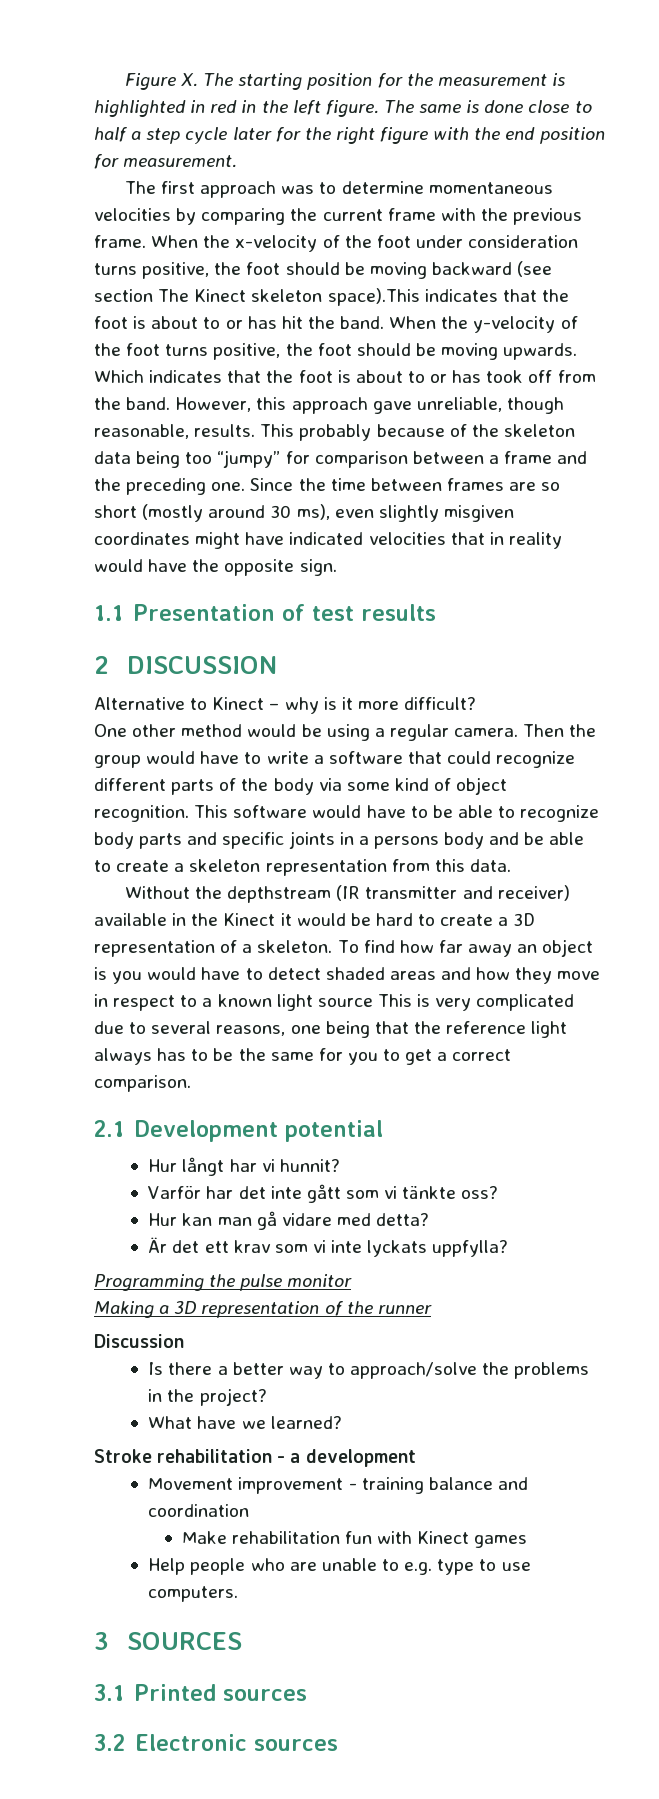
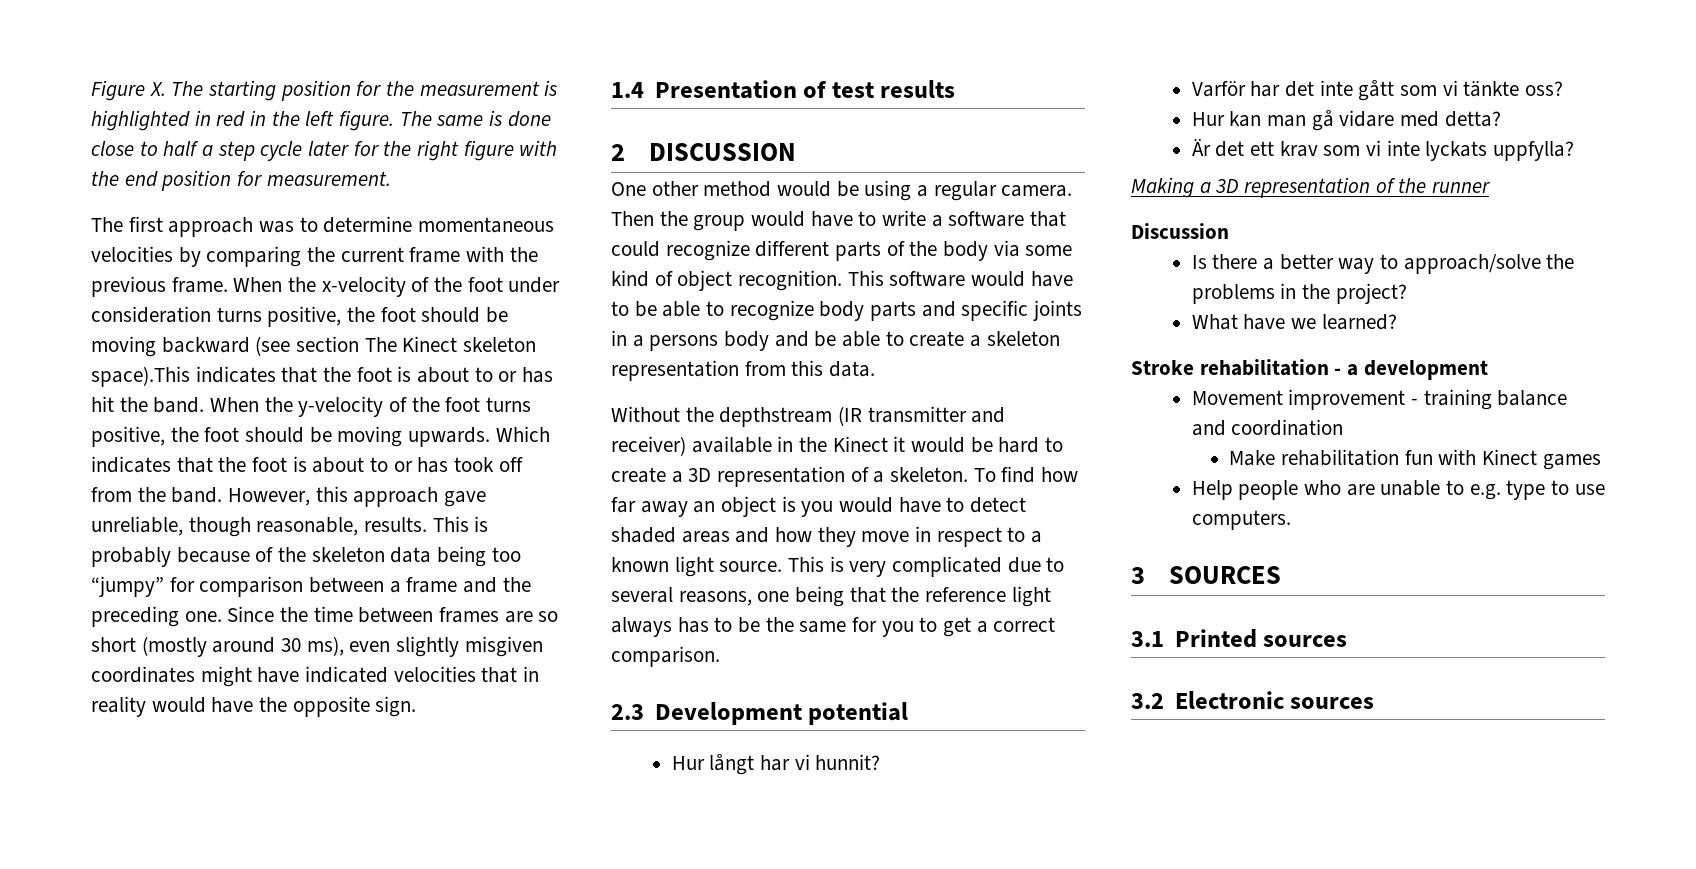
- This probably because of the skeleton data being too “jumpy” for comparison between a frame and the preceding one.
+ This is probably because of the skeleton data being too “jumpy” for comparison between a frame and the preceding one.
- 1.1 Presentation of test results
+ 1.4 Presentation of test results
- Alternative to Kinect – why is it more difficult?
- To find how far away an object is you would have to detect shaded areas and how they move in respect to a known light source This is very complicated due to several reasons, one being that the reference light always has to be the same for you to get a correct comparison.
+ To find how far away an object is you would have to detect shaded areas and how they move in respect to a known light source. This is very complicated due to several reasons, one being that the reference light always has to be the same for you to get a correct comparison.
- 2.1 Development potential
+ 2.3 Development potential
- Programming the pulse monitor

